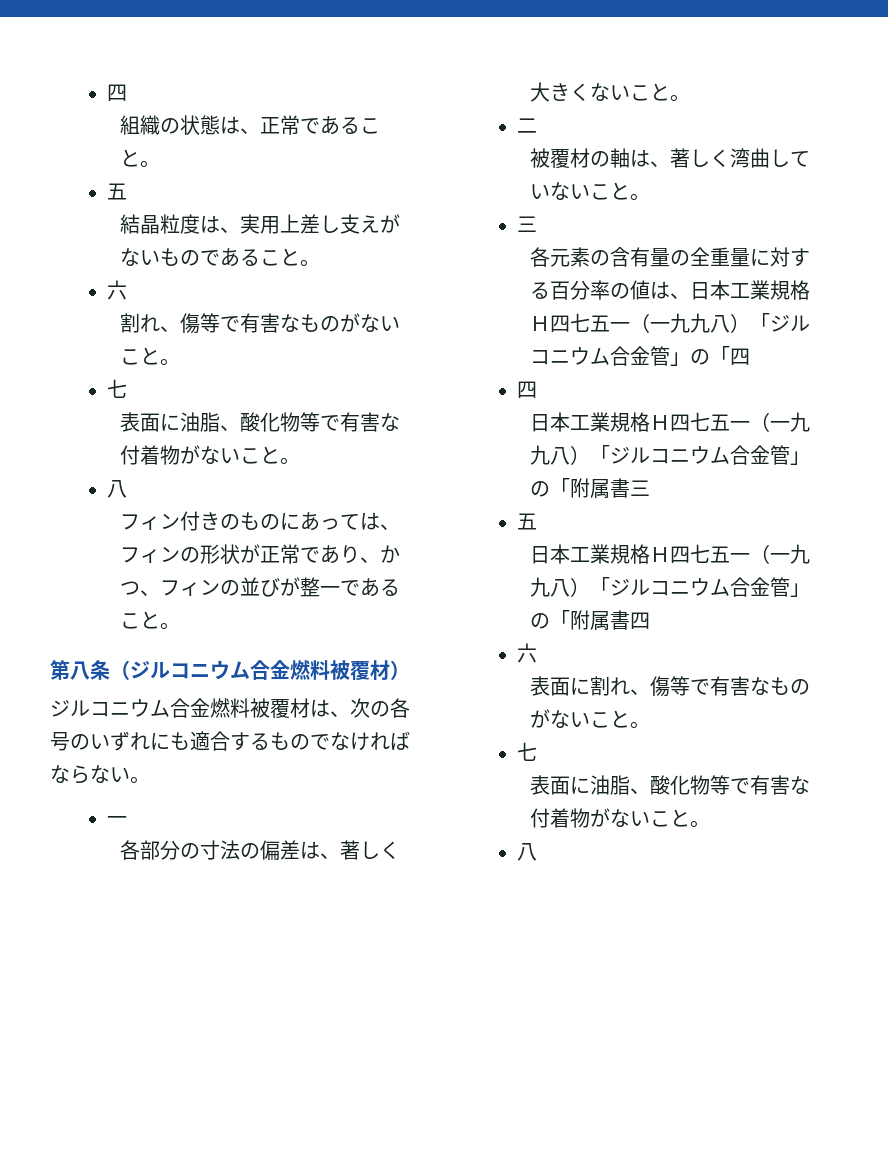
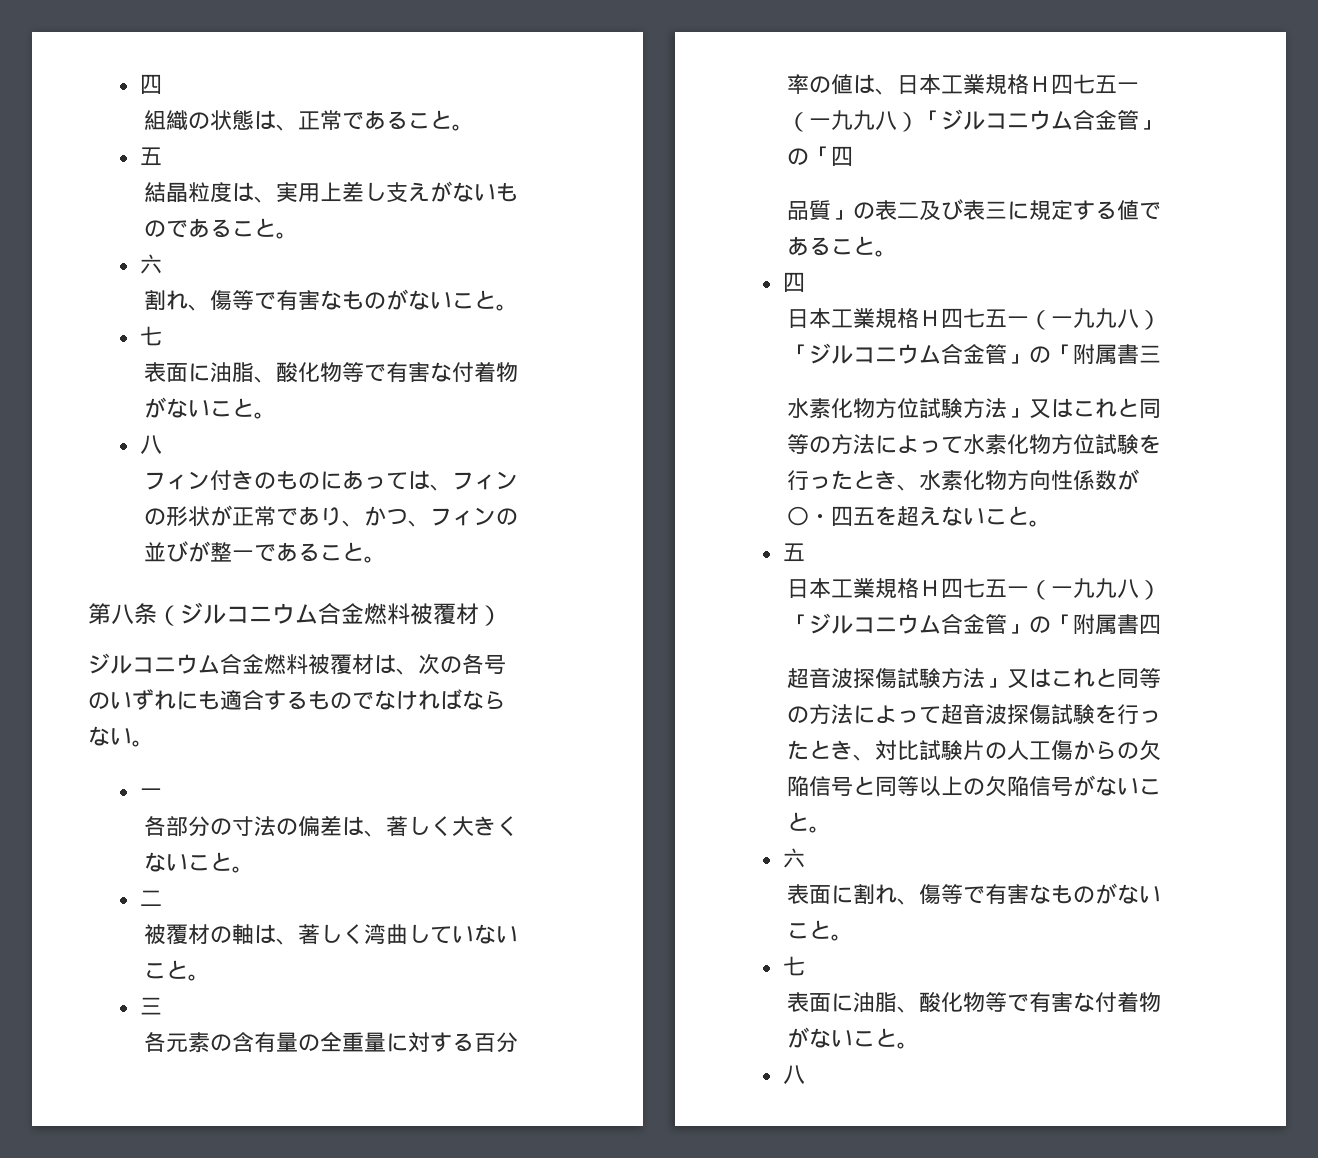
+ 品質」の表二及び表三に規定する値であること。
+ 水素化物方位試験方法」又はこれと同等の方法によって水素化物方位試験を行ったとき、水素化物方向性係数が〇・四五を超えないこと。
+ 超音波探傷試験方法」又はこれと同等の方法によって超音波探傷試験を行ったとき、対比試験片の人工傷からの欠陥信号と同等以上の欠陥信号がないこと。

